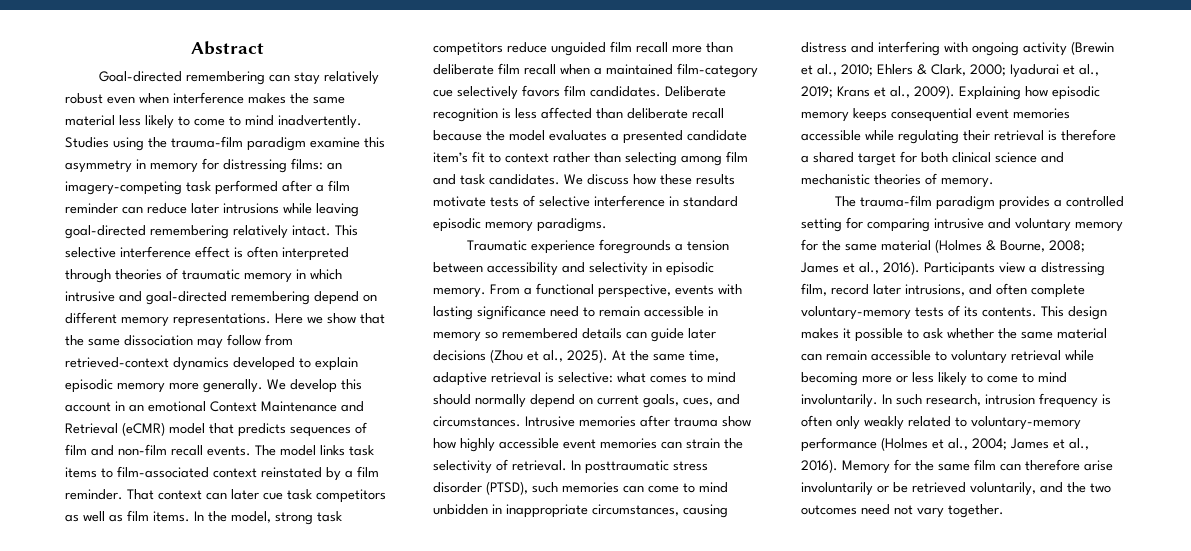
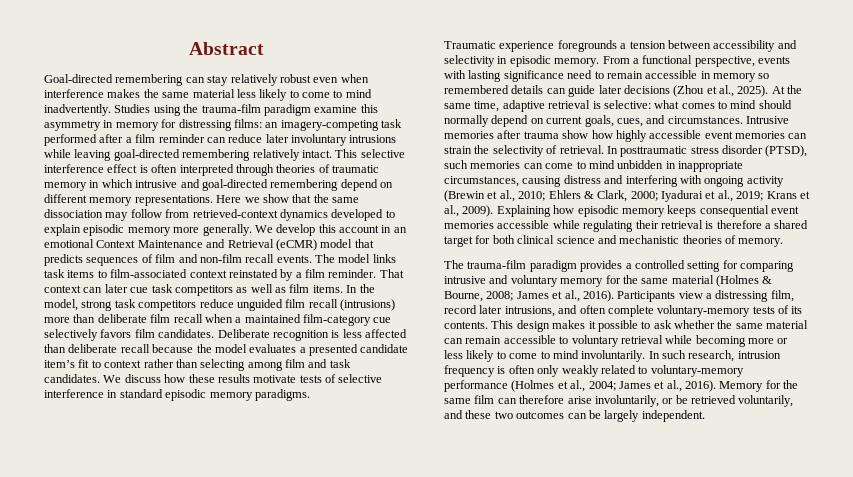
- Studies using the trauma-film paradigm examine this asymmetry in memory for distressing films: an imagery-competing task performed after a film reminder can reduce later intrusions while leaving goal-directed remembering relatively intact.
+ Studies using the trauma-film paradigm examine this asymmetry in memory for distressing films: an imagery-competing task performed after a film reminder can reduce later involuntary intrusions while leaving goal-directed remembering relatively intact.
- In the model, strong task competitors reduce unguided film recall more than deliberate film recall when a maintained film-category cue selectively favors film candidates.
+ In the model, strong task competitors reduce unguided film recall (intrusions) more than deliberate film recall when a maintained film-category cue selectively favors film candidates.
- Memory for the same film can therefore arise involuntarily or be retrieved voluntarily, and the two outcomes need not vary together.
+ Memory for the same film can therefore arise involuntarily, or be retrieved voluntarily, and these two outcomes can be largely independent.

